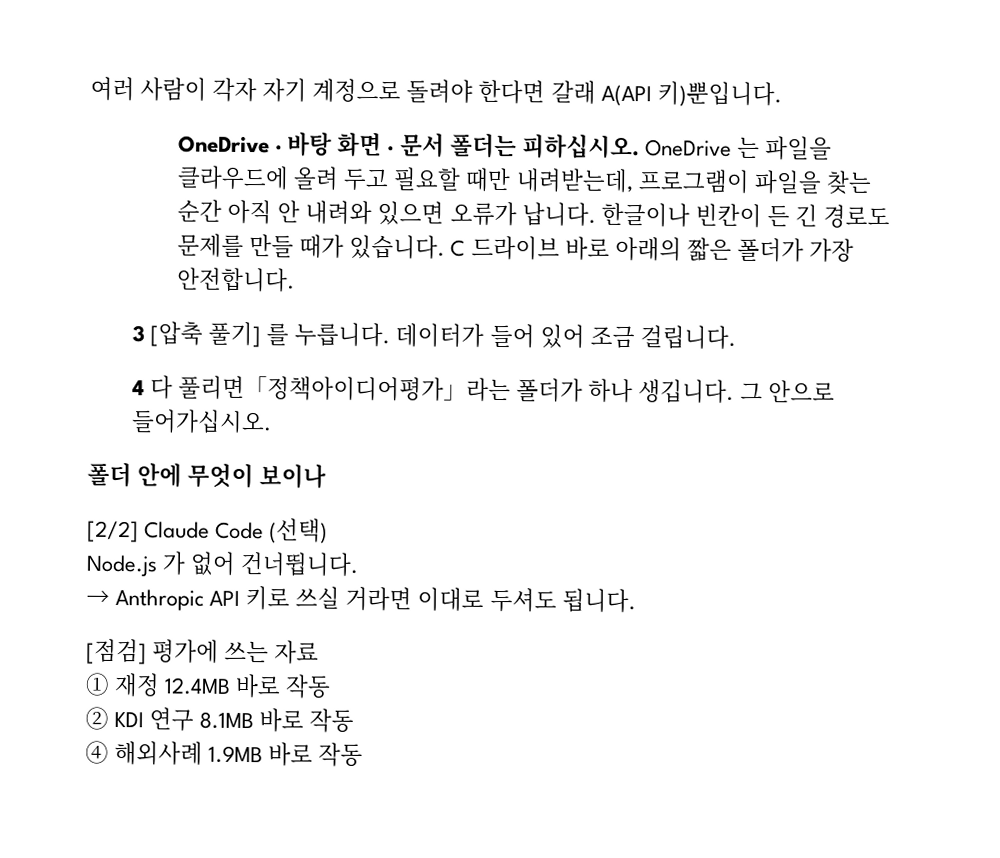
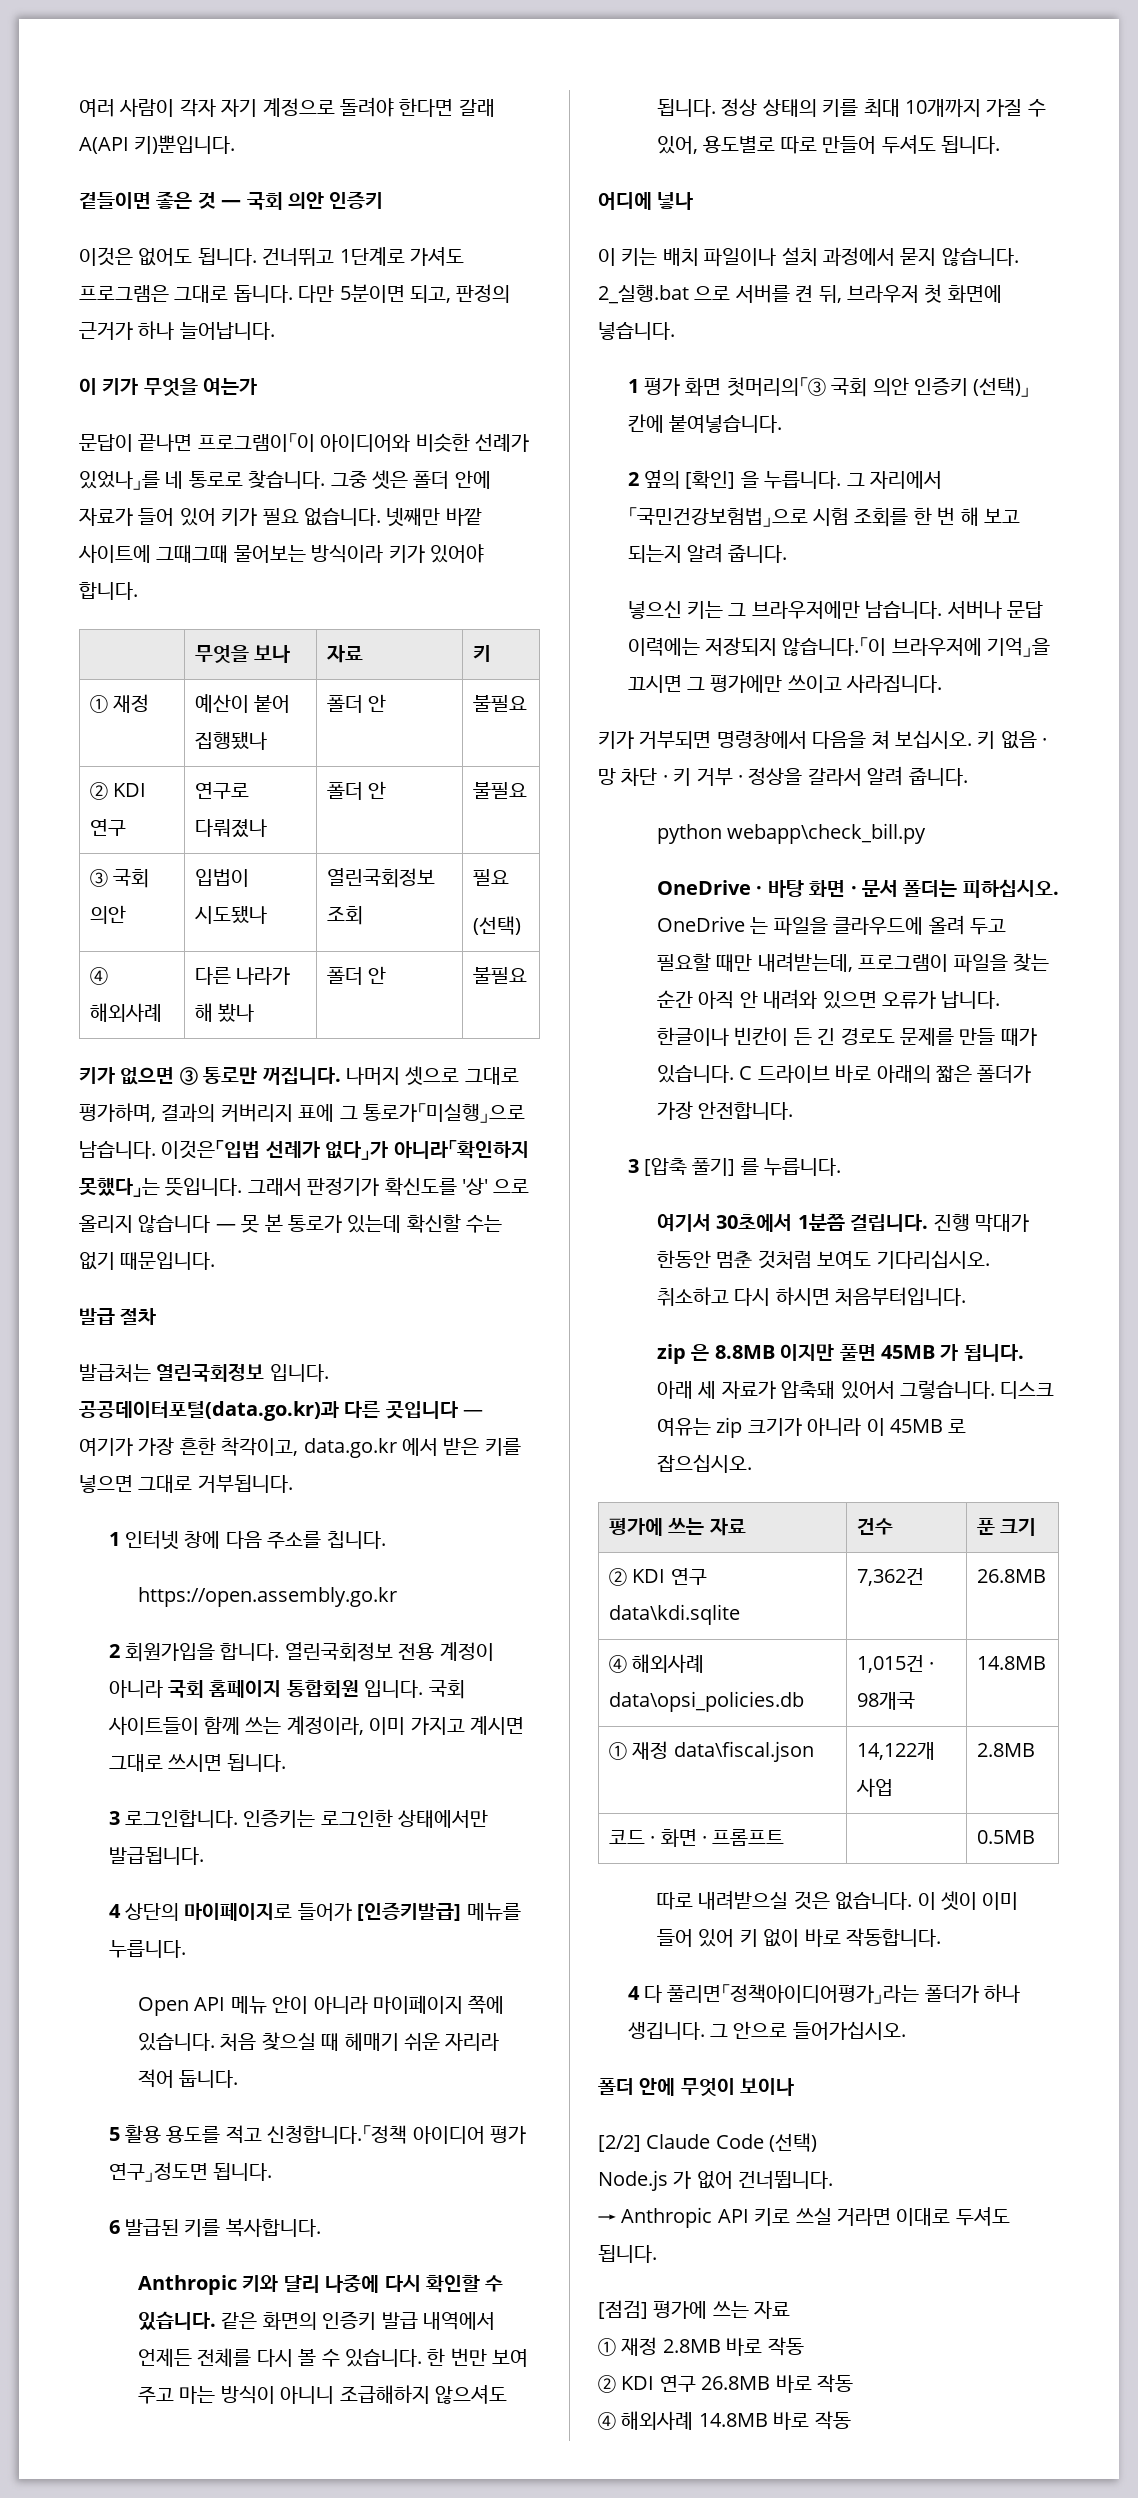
+ 곁들이면 좋은 것 — 국회 의안 인증키
+ 이것은 없어도 됩니다. 건너뛰고 1단계로 가셔도 프로그램은 그대로 돕니다. 다만 5분이면 되고, 판정의 근거가 하나 늘어납니다.
+ 이 키가 무엇을 여는가
+ 문답이 끝나면 프로그램이「이 아이디어와 비슷한 선례가 있었나」를 네 통로로 찾습니다. 그중 셋은 폴더 안에 자료가 들어 있어 키가 필요 없습니다. 넷째만 바깥 사이트에 그때그때 물어보는 방식이라 키가 있어야 합니다.
+ | 무엇을 보나 | 자료 | 키
+ ① 재정 | 예산이 붙어 집행됐나 | 폴더 안 | 불필요
+ ② KDI 연구 | 연구로 다뤄졌나 | 폴더 안 | 불필요
+ ③ 국회 의안 | 입법이 시도됐나 | 열린국회정보 조회 | 필요
+ (선택)
+ ④ 해외사례 | 다른 나라가 해 봤나 | 폴더 안 | 불필요
+ 키가 없으면 ③ 통로만 꺼집니다. 나머지 셋으로 그대로 평가하며, 결과의 커버리지 표에 그 통로가「미실행」으로 남습니다. 이것은「입법 선례가 없다」가 아니라「확인하지 못했다」는 뜻입니다. 그래서 판정기가 확신도를 '상' 으로 올리지 않습니다 — 못 본 통로가 있는데 확신할 수는 없기 때문입니다.
+ 발급 절차
+ 발급처는 열린국회정보 입니다. 공공데이터포털(data.go.kr)과 다른 곳입니다 — 여기가 가장 흔한 착각이고, data.go.kr 에서 받은 키를 넣으면 그대로 거부됩니다.
+ 1 인터넷 창에 다음 주소를 칩니다.
+ https://open.assembly.go.kr
+ 2 회원가입을 합니다. 열린국회정보 전용 계정이 아니라 국회 홈페이지 통합회원 입니다. 국회 사이트들이 함께 쓰는 계정이라, 이미 가지고 계시면 그대로 쓰시면 됩니다.
+ 3 로그인합니다. 인증키는 로그인한 상태에서만 발급됩니다.
+ 4 상단의 마이페이지로 들어가 [인증키발급] 메뉴를 누릅니다.
+ Open API 메뉴 안이 아니라 마이페이지 쪽에 있습니다. 처음 찾으실 때 헤매기 쉬운 자리라 적어 둡니다.
+ 5 활용 용도를 적고 신청합니다.「정책 아이디어 평가 연구」정도면 됩니다.
+ 6 발급된 키를 복사합니다.
+ Anthropic 키와 달리 나중에 다시 확인할 수 있습니다. 같은 화면의 인증키 발급 내역에서 언제든 전체를 다시 볼 수 있습니다. 한 번만 보여 주고 마는 방식이 아니니 조급해하지 않으셔도 됩니다. 정상 상태의 키를 최대 10개까지 가질 수 있어, 용도별로 따로 만들어 두셔도 됩니다.
+ 어디에 넣나
+ 이 키는 배치 파일이나 설치 과정에서 묻지 않습니다. 2_실행.bat 으로 서버를 켠 뒤, 브라우저 첫 화면에 넣습니다.
+ 1 평가 화면 첫머리의「③ 국회 의안 인증키 (선택)」칸에 붙여넣습니다.
+ 2 옆의 [확인] 을 누릅니다. 그 자리에서「국민건강보험법」으로 시험 조회를 한 번 해 보고 되는지 알려 줍니다.
+ 넣으신 키는 그 브라우저에만 남습니다. 서버나 문답 이력에는 저장되지 않습니다.「이 브라우저에 기억」을 끄시면 그 평가에만 쓰이고 사라집니다.
+ 키가 거부되면 명령창에서 다음을 쳐 보십시오. 키 없음 · 망 차단 · 키 거부 · 정상을 갈라서 알려 줍니다.
+ python webapp\check_bill.py
- 3 [압축 풀기] 를 누릅니다. 데이터가 들어 있어 조금 걸립니다.
+ 3 [압축 풀기] 를 누릅니다.
+ 여기서 30초에서 1분쯤 걸립니다. 진행 막대가 한동안 멈춘 것처럼 보여도 기다리십시오. 취소하고 다시 하시면 처음부터입니다.
+ zip 은 8.8MB 이지만 풀면 45MB 가 됩니다. 아래 세 자료가 압축돼 있어서 그렇습니다. 디스크 여유는 zip 크기가 아니라 이 45MB 로 잡으십시오.
+ 평가에 쓰는 자료 | 건수 | 푼 크기
+ ② KDI 연구 data\kdi.sqlite | 7,362건 | 26.8MB
+ ④ 해외사례 data\opsi_policies.db | 1,015건 · 98개국 | 14.8MB
+ ① 재정 data\fiscal.json | 14,122개 사업 | 2.8MB
+ 코드 · 화면 · 프롬프트 | | 0.5MB
+ 따로 내려받으실 것은 없습니다. 이 셋이 이미 들어 있어 키 없이 바로 작동합니다.
- ① 재정 12.4MB 바로 작동
+ ① 재정 2.8MB 바로 작동
- ② KDI 연구 8.1MB 바로 작동
+ ② KDI 연구 26.8MB 바로 작동
- ④ 해외사례 1.9MB 바로 작동
+ ④ 해외사례 14.8MB 바로 작동

